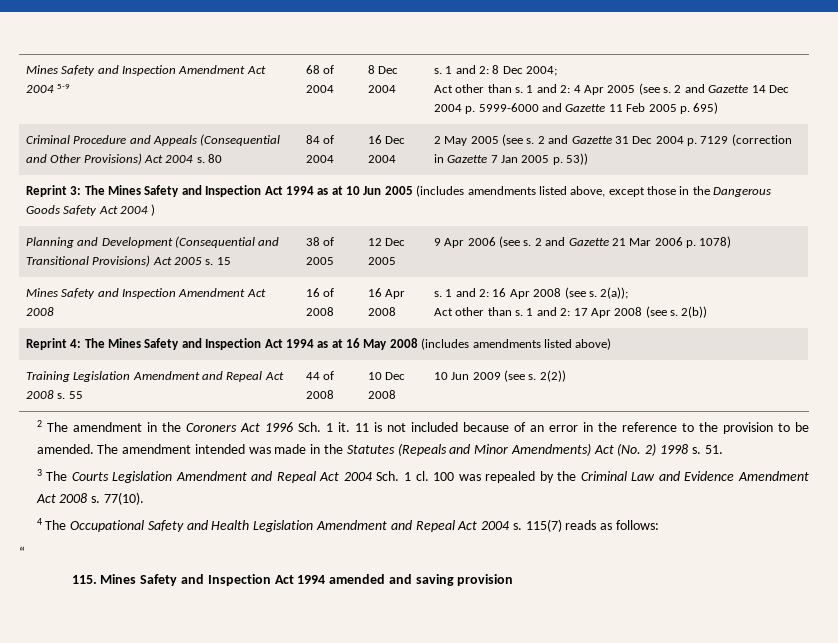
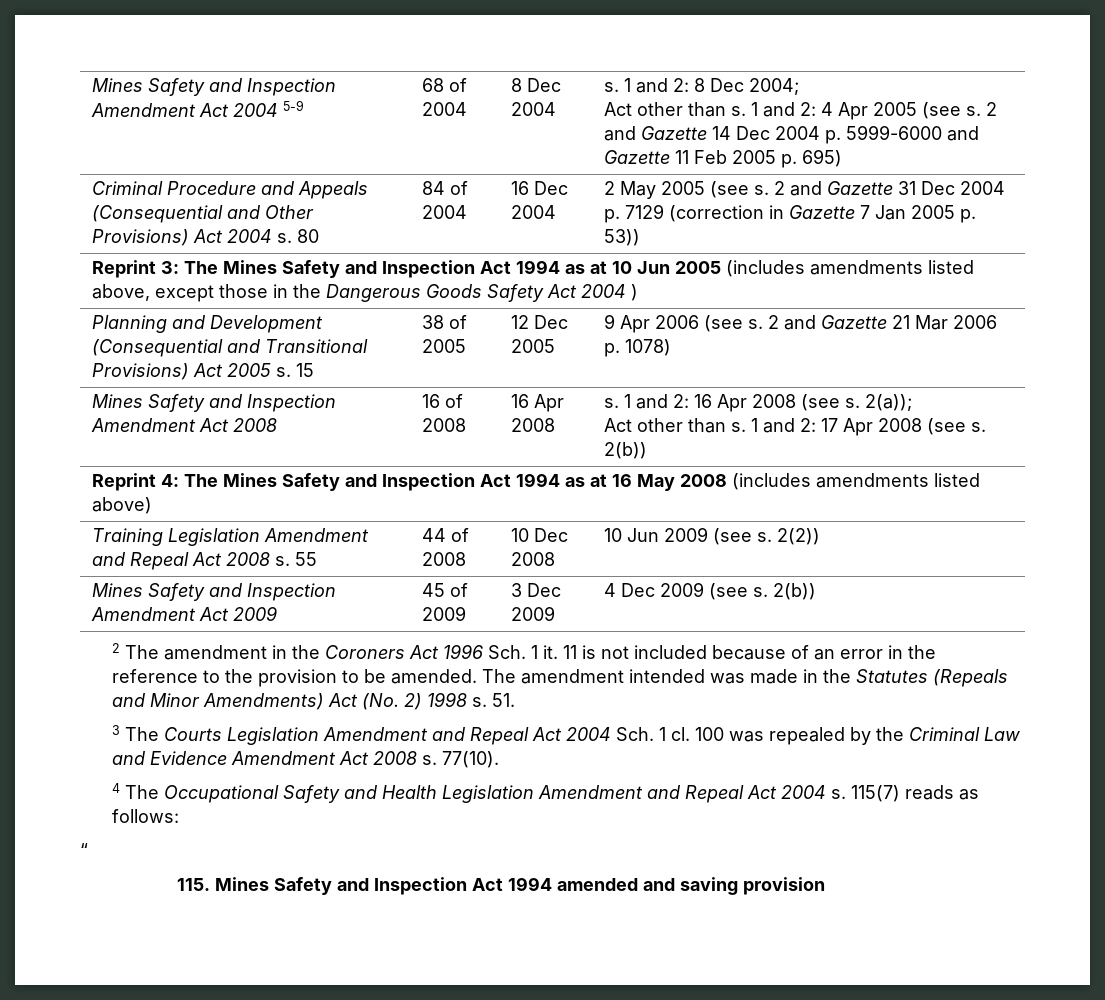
+ Mines Safety and Inspection Amendment Act 2009 | 45 of 2009 | 3 Dec 2009 | 4 Dec 2009 (see s. 2(b))

